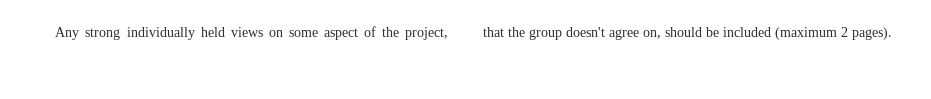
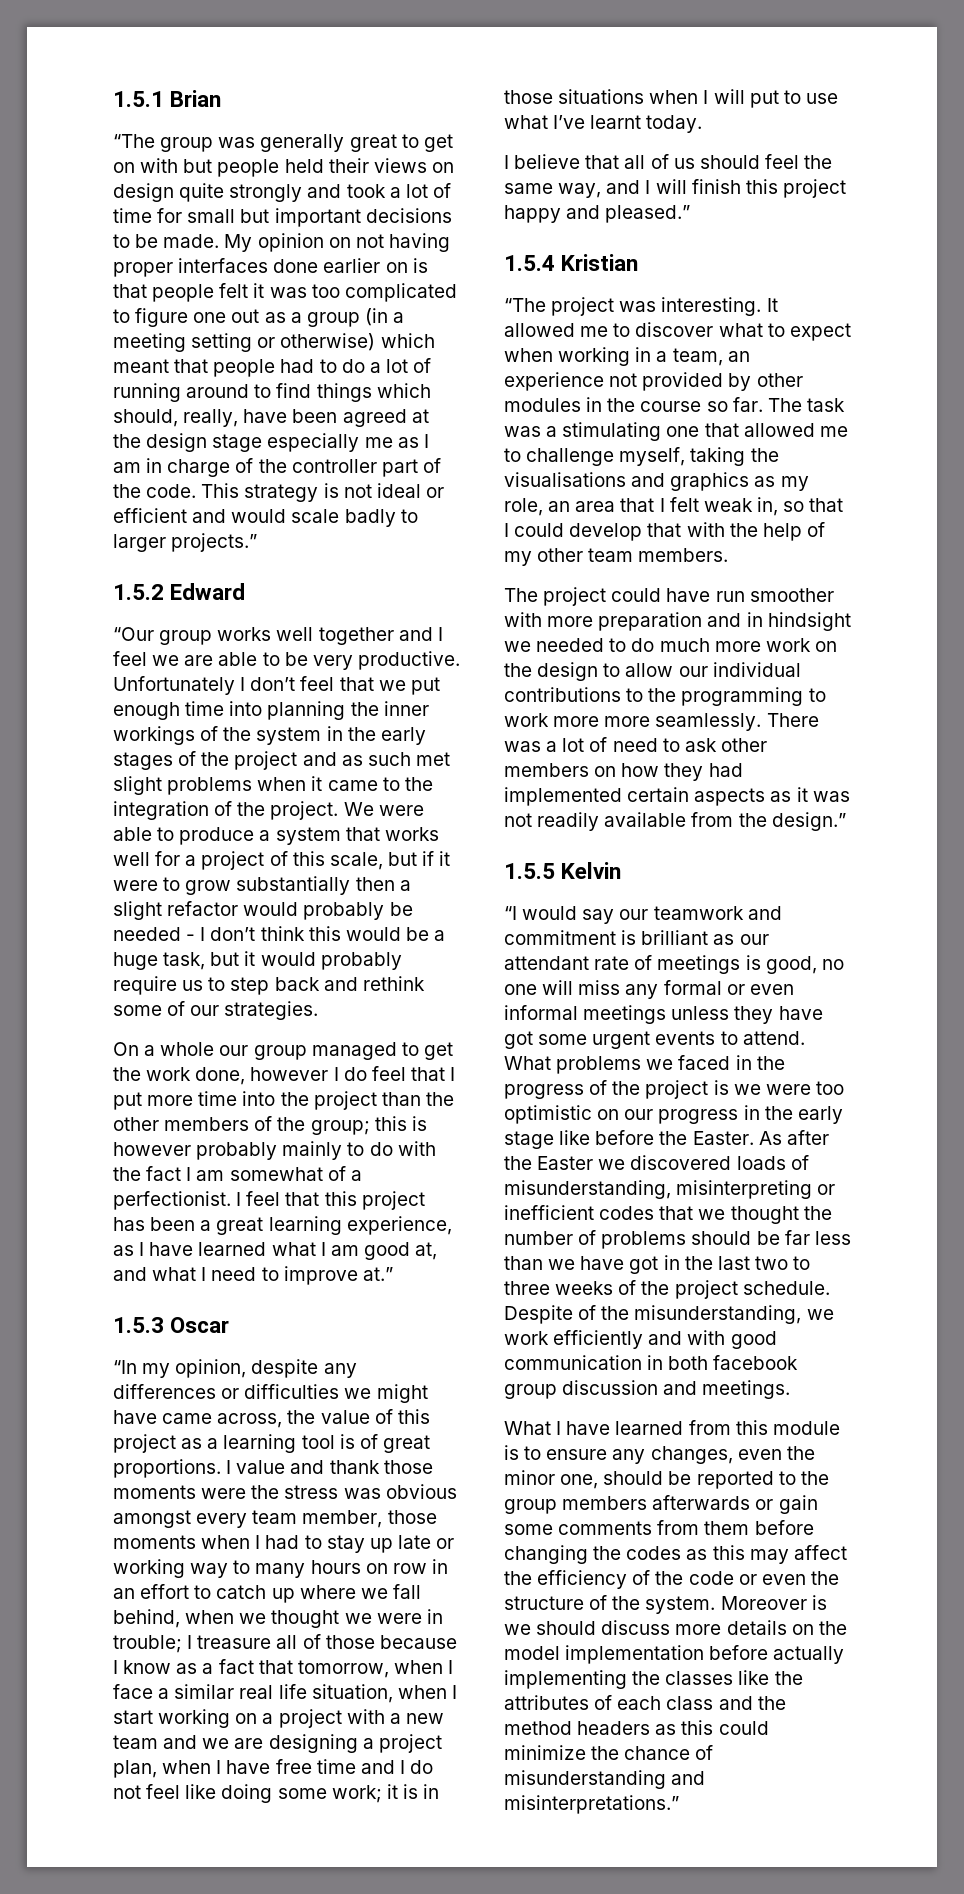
- Any strong individually held views on some aspect of the project, that the group doesn't agree on, should be included (maximum 2 pages).
+ 1.5.1 Brian
+ “The group was generally great to get on with but people held their views on design quite strongly and took a lot of time for small but important decisions to be made. My opinion on not having proper interfaces done earlier on is that people felt it was too complicated to figure one out as a group (in a meeting setting or otherwise) which meant that people had to do a lot of running around to find things which should, really, have been agreed at the design stage especially me as I am in charge of the controller part of the code. This strategy is not ideal or efficient and would scale badly to larger projects.”
+ 1.5.2 Edward
+ “Our group works well together and I feel we are able to be very productive. Unfortunately I don’t feel that we put enough time into planning the inner workings of the system in the early stages of the project and as such met slight problems when it came to the integration of the project. We were able to produce a system that works well for a project of this scale, but if it were to grow substantially then a slight refactor would probably be needed - I don’t think this would be a huge task, but it would probably require us to step back and rethink some of our strategies.
+ On a whole our group managed to get the work done, however I do feel that I put more time into the project than the other members of the group; this is however probably mainly to do with the fact I am somewhat of a perfectionist. I feel that this project has been a great learning experience, as I have learned what I am good at, and what I need to improve at.”
+ 1.5.3 Oscar
+ “In my opinion, despite any differences or difficulties we might have came across, the value of this project as a learning tool is of great proportions. I value and thank those moments were the stress was obvious amongst every team member, those moments when I had to stay up late or working way to many hours on row in an effort to catch up where we fall behind, when we thought we were in trouble; I treasure all of those because I know as a fact that tomorrow, when I face a similar real life situation, when I start working on a project with a new team and we are designing a project plan, when I have free time and I do not feel like doing some work; it is in those situations when I will put to use what I’ve learnt today.
+ I believe that all of us should feel the same way, and I will finish this project happy and pleased.”
+ 1.5.4 Kristian
+ “The project was interesting. It allowed me to discover what to expect when working in a team, an experience not provided by other modules in the course so far. The task was a stimulating one that allowed me to challenge myself, taking the visualisations and graphics as my role, an area that I felt weak in, so that I could develop that with the help of my other team members.
+ The project could have run smoother with more preparation and in hindsight we needed to do much more work on the design to allow our individual contributions to the programming to work more more seamlessly. There was a lot of need to ask other members on how they had implemented certain aspects as it was not readily available from the design.”
+ 1.5.5 Kelvin
+ “I would say our teamwork and commitment is brilliant as our attendant rate of meetings is good, no one will miss any formal or even informal meetings unless they have got some urgent events to attend. What problems we faced in the progress of the project is we were too optimistic on our progress in the early stage like before the Easter. As after the Easter we discovered loads of misunderstanding, misinterpreting or inefficient codes that we thought the number of problems should be far less than we have got in the last two to three weeks of the project schedule. Despite of the misunderstanding, we work efficiently and with good communication in both facebook group discussion and meetings.
+ What I have learned from this module is to ensure any changes, even the minor one, should be reported to the group members afterwards or gain some comments from them before changing the codes as this may affect the efficiency of the code or even the structure of the system. Moreover is we should discuss more details on the model implementation before actually implementing the classes like the attributes of each class and the method headers as this could minimize the chance of misunderstanding and misinterpretations.”

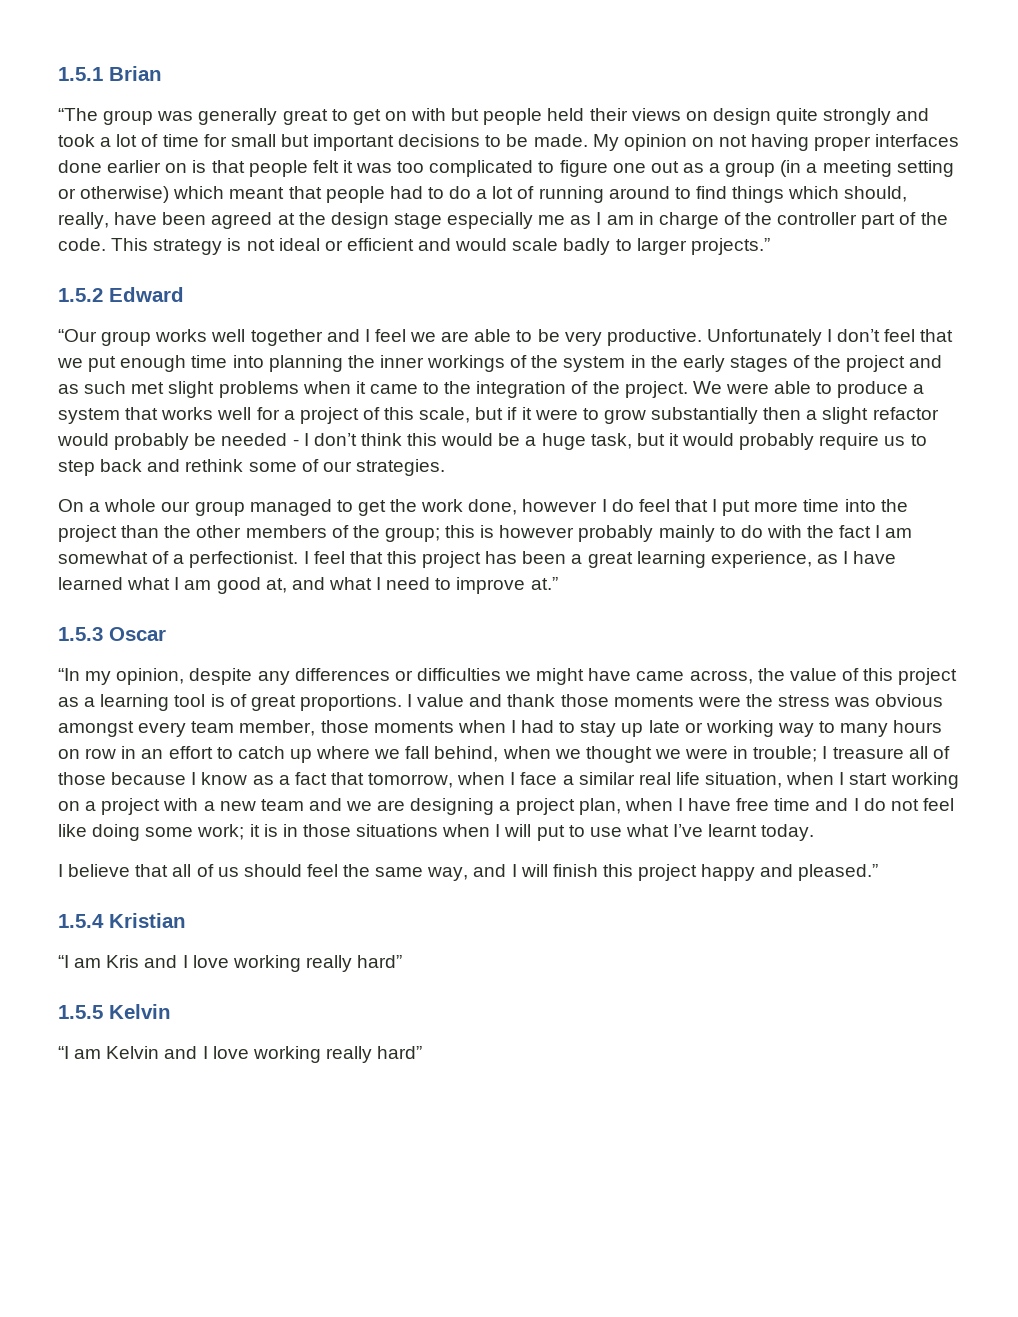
- “The project was interesting. It allowed me to discover what to expect when working in a team, an experience not provided by other modules in the course so far. The task was a stimulating one that allowed me to challenge myself, taking the visualisations and graphics as my role, an area that I felt weak in, so that I could develop that with the help of my other team members.
- The project could have run smoother with more preparation and in hindsight we needed to do much more work on the design to allow our individual contributions to the programming to work more more seamlessly. There was a lot of need to ask other members on how they had implemented certain aspects as it was not readily available from the design.”
+ “I am Kris and I love working really hard”
  1.5.5 Kelvin
- “I would say our teamwork and commitment is brilliant as our attendant rate of meetings is good, no one will miss any formal or even informal meetings unless they have got some urgent events to attend. What problems we faced in the progress of the project is we were too optimistic on our progress in the early stage like before the Easter. As after the Easter we discovered loads of misunderstanding, misinterpreting or inefficient codes that we thought the number of problems should be far less than we have got in the last two to three weeks of the project schedule. Despite of the misunderstanding, we work efficiently and with good communication in both facebook group discussion and meetings.
- What I have learned from this module is to ensure any changes, even the minor one, should be reported to the group members afterwards or gain some comments from them before changing the codes as this may affect the efficiency of the code or even the structure of the system. Moreover is we should discuss more details on the model implementation before actually implementing the classes like the attributes of each class and the method headers as this could minimize the chance of misunderstanding and misinterpretations.”
+ “I am Kelvin and I love working really hard”

